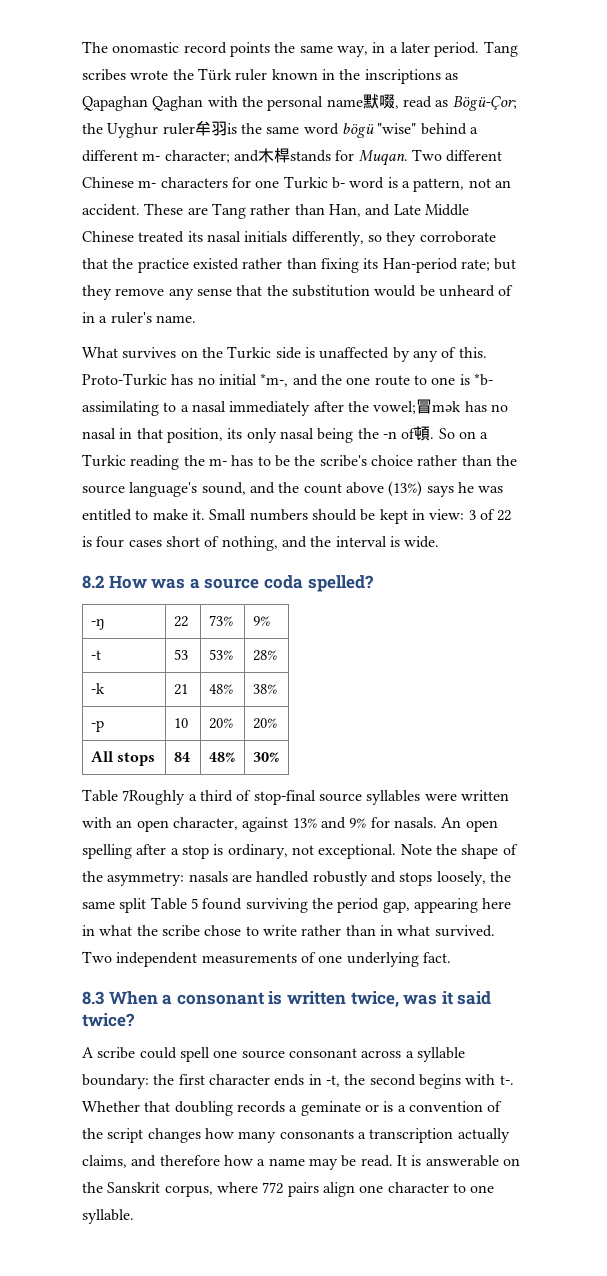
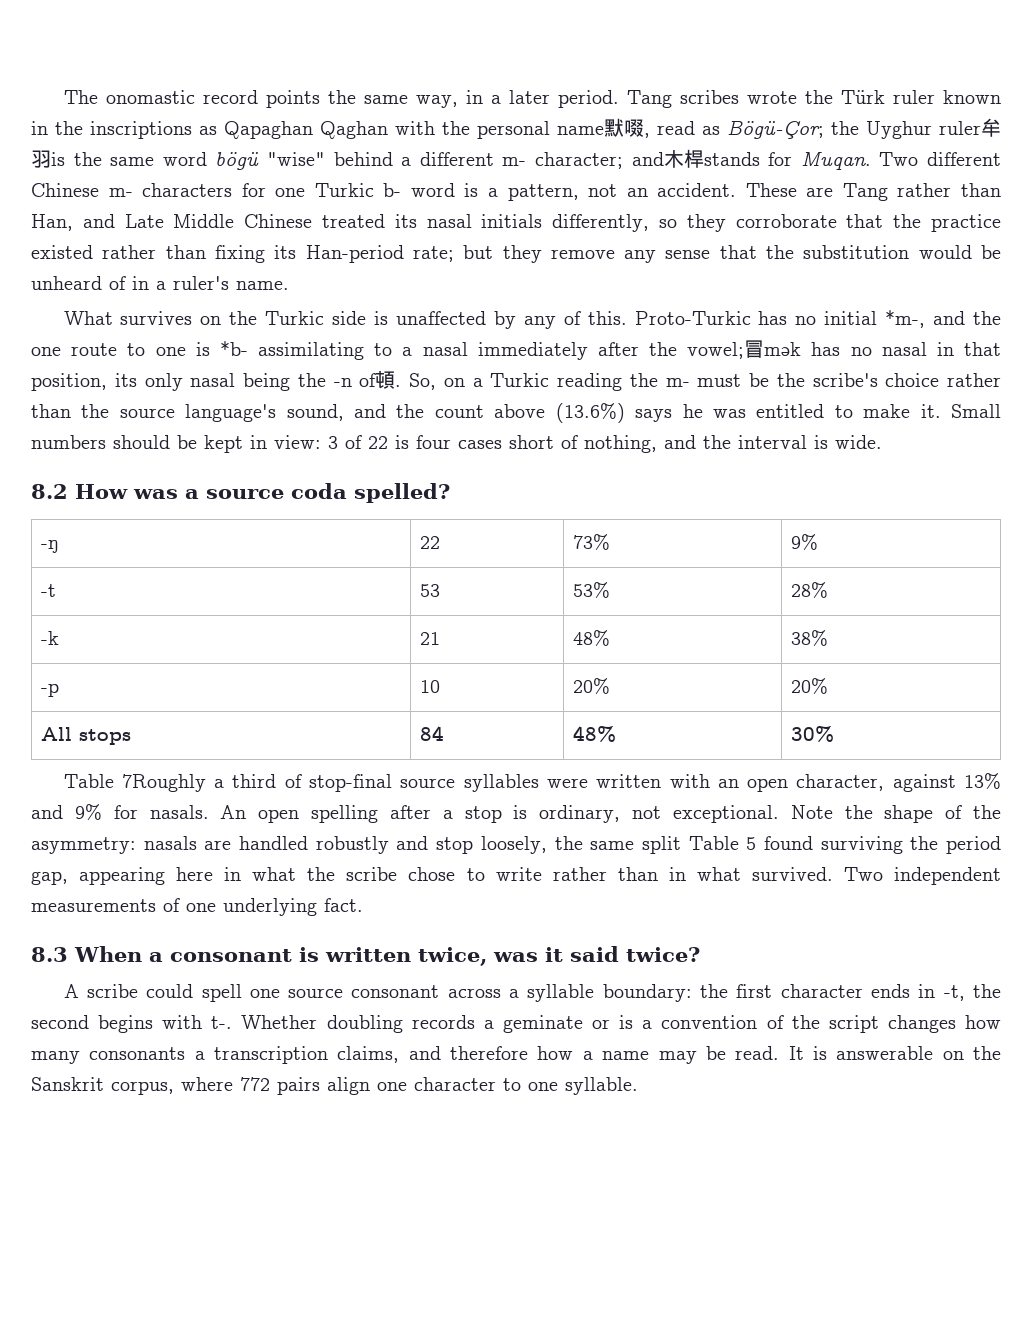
- So on a Turkic reading the m- has to be the scribe's choice rather than the source language's sound, and the count above (13%) says he was entitled to make it.
+ So, on a Turkic reading the m- must be the scribe's choice rather than the source language's sound, and the count above (13.6%) says he was entitled to make it.
- Note the shape of the asymmetry: nasals are handled robustly and stops loosely, the same split Table 5 found surviving the period gap, appearing here in what the scribe chose to write rather than in what survived.
+ Note the shape of the asymmetry: nasals are handled robustly and stop loosely, the same split Table 5 found surviving the period gap, appearing here in what the scribe chose to write rather than in what survived.
- Whether that doubling records a geminate or is a convention of the script changes how many consonants a transcription actually claims, and therefore how a name may be read.
+ Whether doubling records a geminate or is a convention of the script changes how many consonants a transcription claims, and therefore how a name may be read.

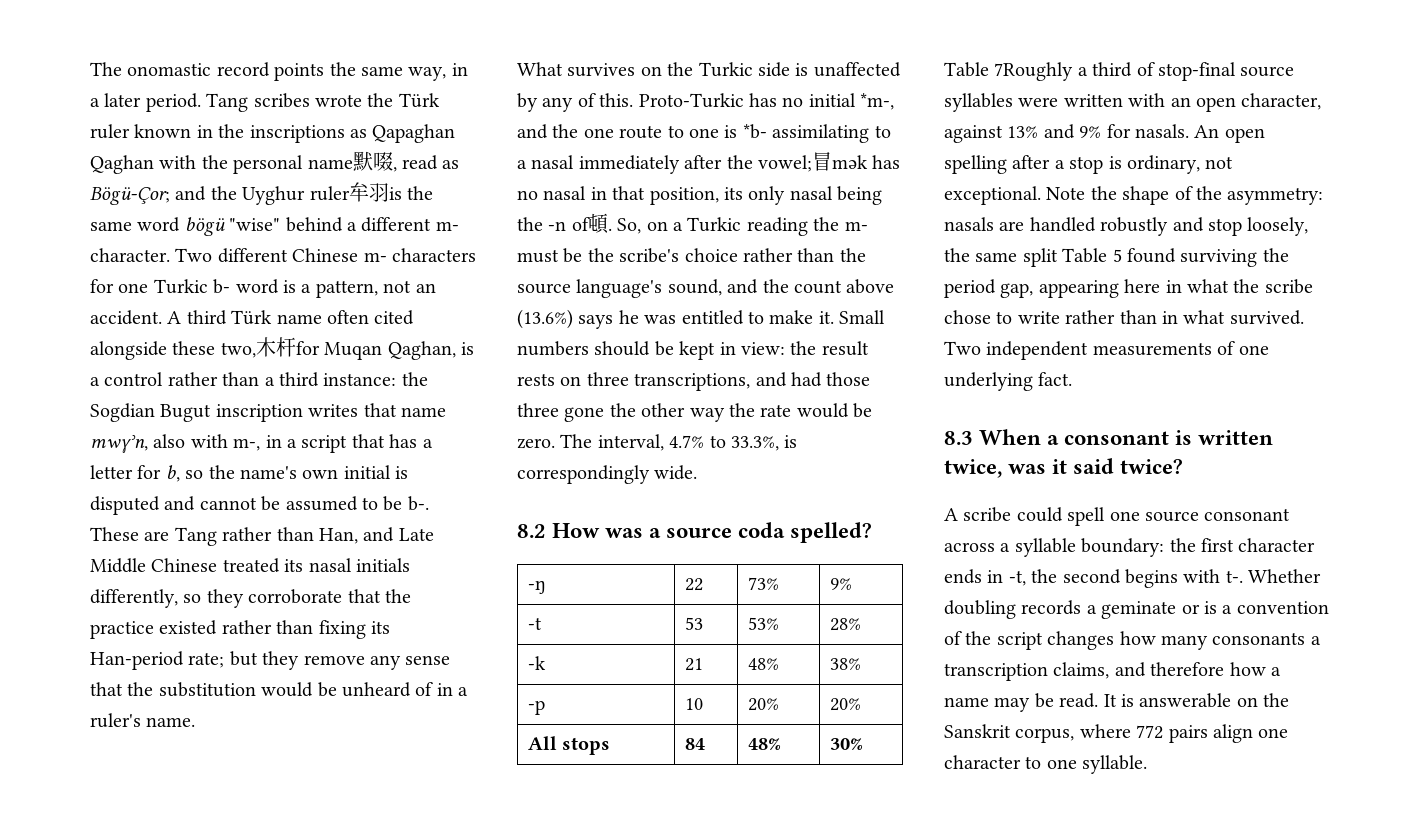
- Tang scribes wrote the Türk ruler known in the inscriptions as Qapaghan Qaghan with the personal name默啜, read as Bögü-Çor; the Uyghur ruler牟羽is the same word bögü "wise" behind a different m- character; and木桿stands for Muqan.
+ Tang scribes wrote the Türk ruler known in the inscriptions as Qapaghan Qaghan with the personal name默啜, read as Bögü-Çor; and the Uyghur ruler牟羽is the same word bögü "wise" behind a different m- character.
+ A third Türk name often cited alongside these two,木杆for Muqan Qaghan, is a control rather than a third instance: the Sogdian Bugut inscription writes that name mwγʾn, also with m-, in a script that has a letter for b, so the name's own initial is disputed and cannot be assumed to be b-.
- Small numbers should be kept in view: 3 of 22 is four cases short of nothing, and the interval is wide.
+ Small numbers should be kept in view: the result rests on three transcriptions, and had those three gone the other way the rate would be zero. The interval, 4.7% to 33.3%, is correspondingly wide.

